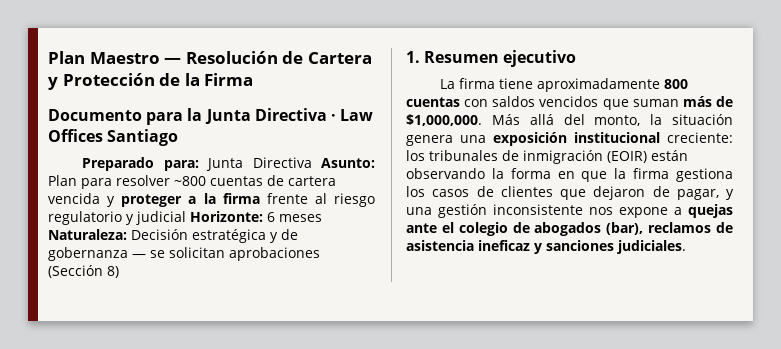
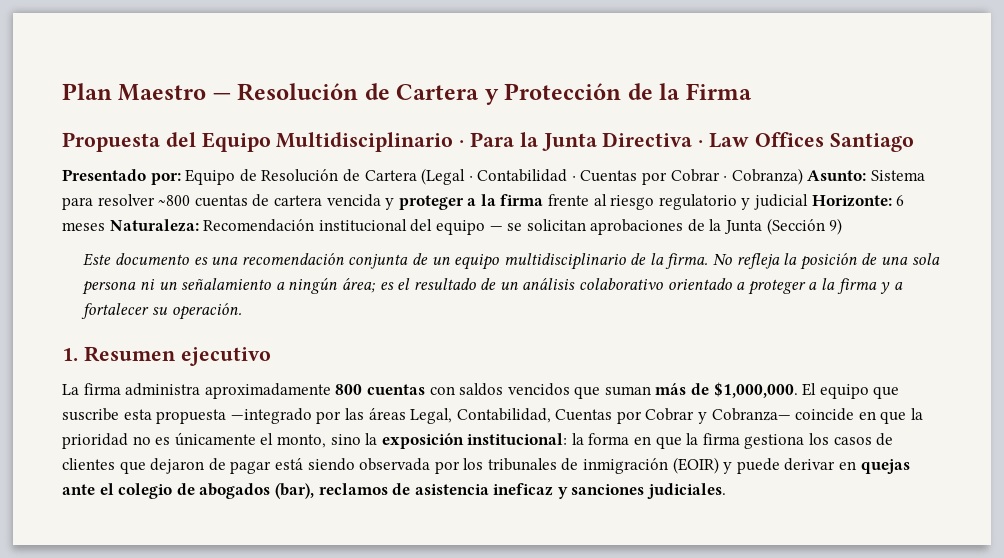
- Documento para la Junta Directiva · Law Offices Santiago
+ Propuesta del Equipo Multidisciplinario · Para la Junta Directiva · Law Offices Santiago
- Preparado para: Junta Directiva Asunto: Plan para resolver ~800 cuentas de cartera vencida y proteger a la firma frente al riesgo regulatorio y judicial Horizonte: 6 meses Naturaleza: Decisión estratégica y de gobernanza — se solicitan aprobaciones (Sección 8)
+ Presentado por: Equipo de Resolución de Cartera (Legal · Contabilidad · Cuentas por Cobrar · Cobranza) Asunto: Sistema para resolver ~800 cuentas de cartera vencida y proteger a la firma frente al riesgo regulatorio y judicial Horizonte: 6 meses Naturaleza: Recomendación institucional del equipo — se solicitan aprobaciones de la Junta (Sección 9)
+ Este documento es una recomendación conjunta de un equipo multidisciplinario de la firma. No refleja la posición de una sola persona ni un señalamiento a ningún área; es el resultado de un análisis colaborativo orientado a proteger a la firma y a fortalecer su operación.
- La firma tiene aproximadamente 800 cuentas con saldos vencidos que suman más de $1,000,000.
+ La firma administra aproximadamente 800 cuentas con saldos vencidos que suman más de $1,000,000.
- Más allá del monto, la situación genera una exposición institucional creciente: los tribunales de inmigración (EOIR) están observando la forma en que la firma gestiona los casos de clientes que dejaron de pagar, y una gestión inconsistente nos expone a quejas ante el colegio de abogados (bar), reclamos de asistencia ineficaz y sanciones judiciales.
+ El equipo que suscribe esta propuesta —integrado por las áreas Legal, Contabilidad, Cuentas por Cobrar y Cobranza— coincide en que la prioridad no es únicamente el monto, sino la exposición institucional: la forma en que la firma gestiona los casos de clientes que dejaron de pagar está siendo observada por los tribunales de inmigración (EOIR) y puede derivar en quejas ante el colegio de abogados (bar), reclamos de asistencia ineficaz y sanciones judiciales.

